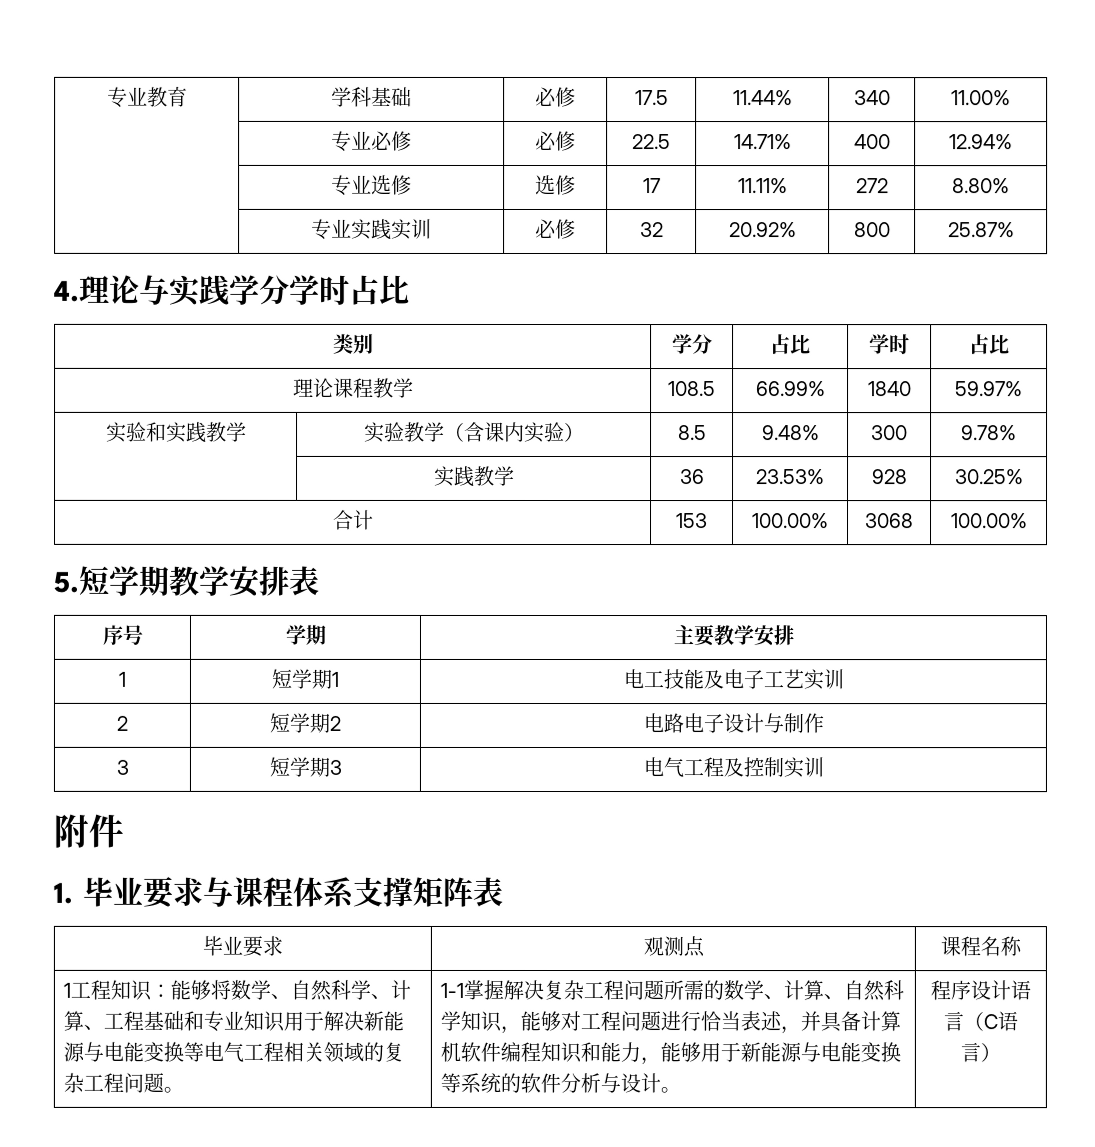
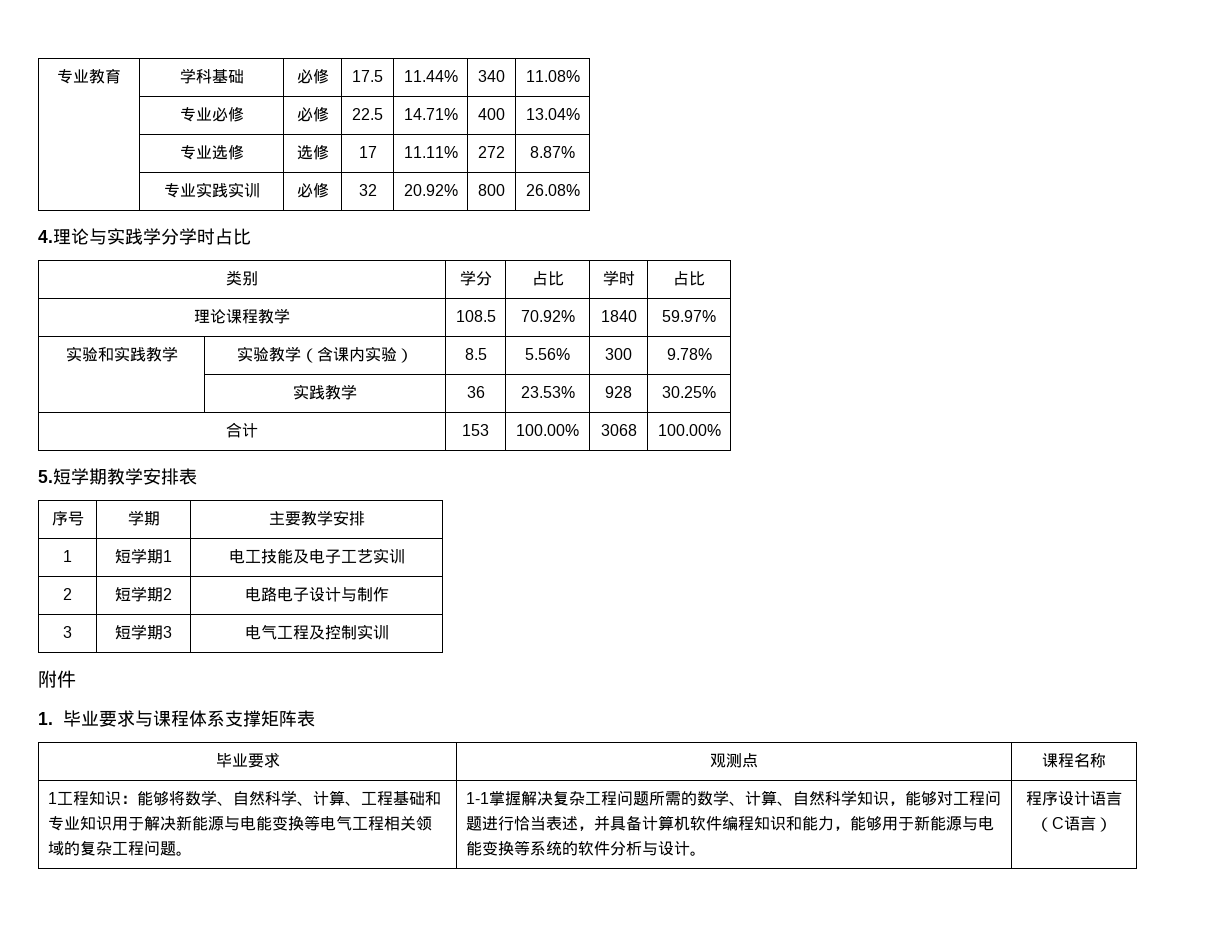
- 专业教育 | 学科基础 | 必修 | 17.5 | 11.44% | 340 | 11.00%
+ 专业教育 | 学科基础 | 必修 | 17.5 | 11.44% | 340 | 11.08%
- | 专业必修 | 必修 | 22.5 | 14.71% | 400 | 12.94%
+ | 专业必修 | 必修 | 22.5 | 14.71% | 400 | 13.04%
- | 专业选修 | 选修 | 17 | 11.11% | 272 | 8.80%
+ | 专业选修 | 选修 | 17 | 11.11% | 272 | 8.87%
- | 专业实践实训 | 必修 | 32 | 20.92% | 800 | 25.87%
+ | 专业实践实训 | 必修 | 32 | 20.92% | 800 | 26.08%
- 理论课程教学 | 108.5 | 66.99% | 1840 | 59.97%
+ 理论课程教学 | 108.5 | 70.92% | 1840 | 59.97%
- 实验和实践教学 | 实验教学（含课内实验） | 8.5 | 9.48% | 300 | 9.78%
+ 实验和实践教学 | 实验教学（含课内实验） | 8.5 | 5.56% | 300 | 9.78%

